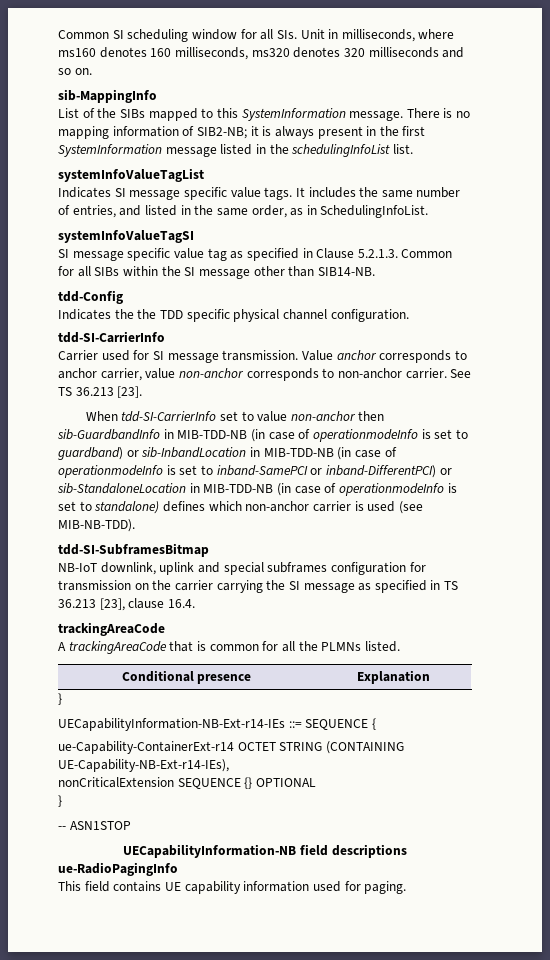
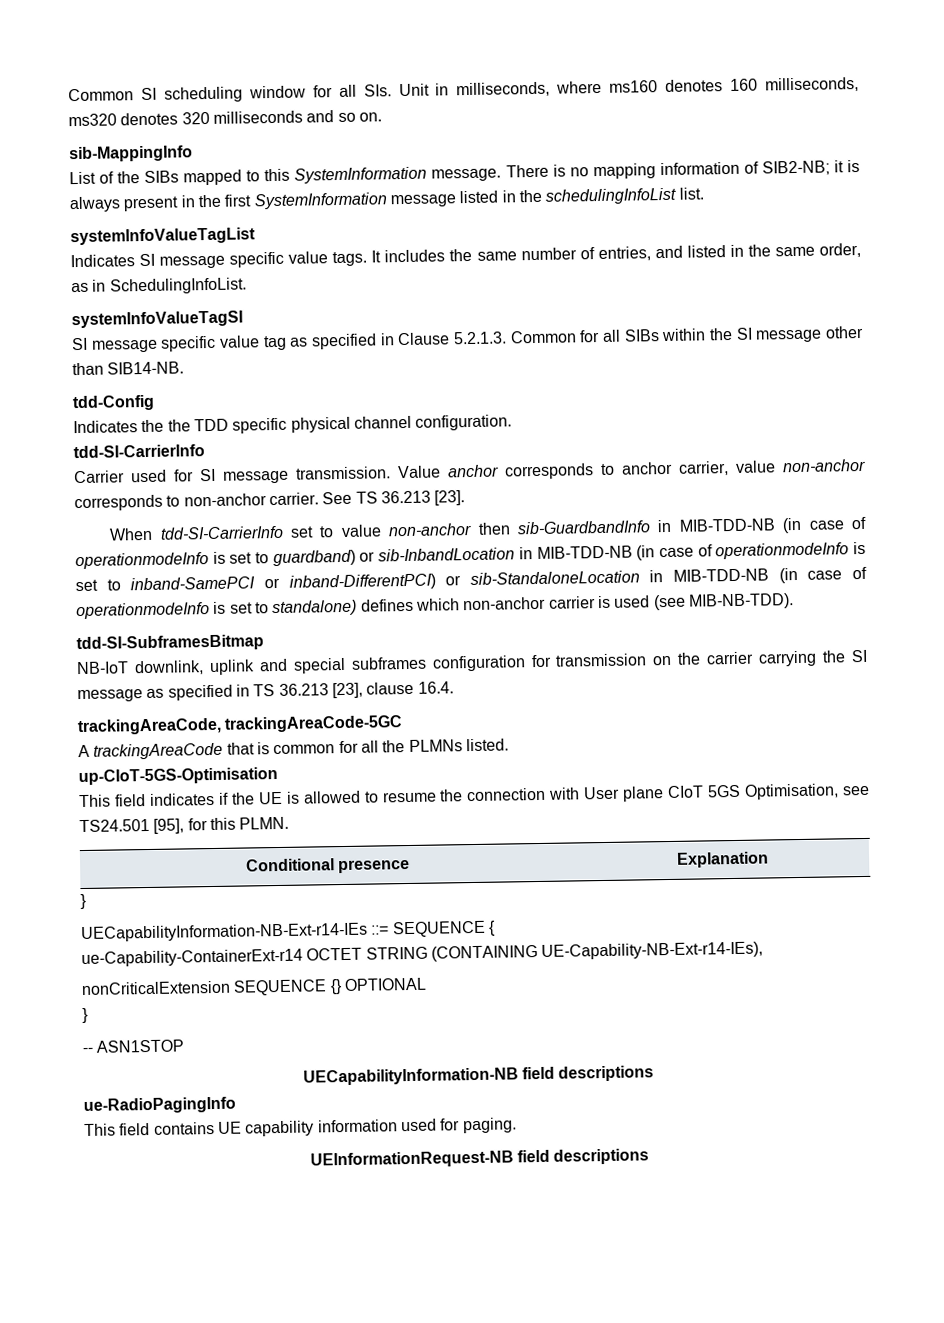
  NB-IoT downlink, uplink and special subframes configuration for transmission on the carrier carrying the SI message as specified in TS 36.213 [23], clause 16.4.
- trackingAreaCode
+ trackingAreaCode, trackingAreaCode-5GC
+ up-CIoT-5GS-Optimisation
+ This field indicates if the UE is allowed to resume the connection with User plane CIoT 5GS Optimisation, see TS24.501 [95], for this PLMN.
+ UEInformationRequest-NB field descriptions

